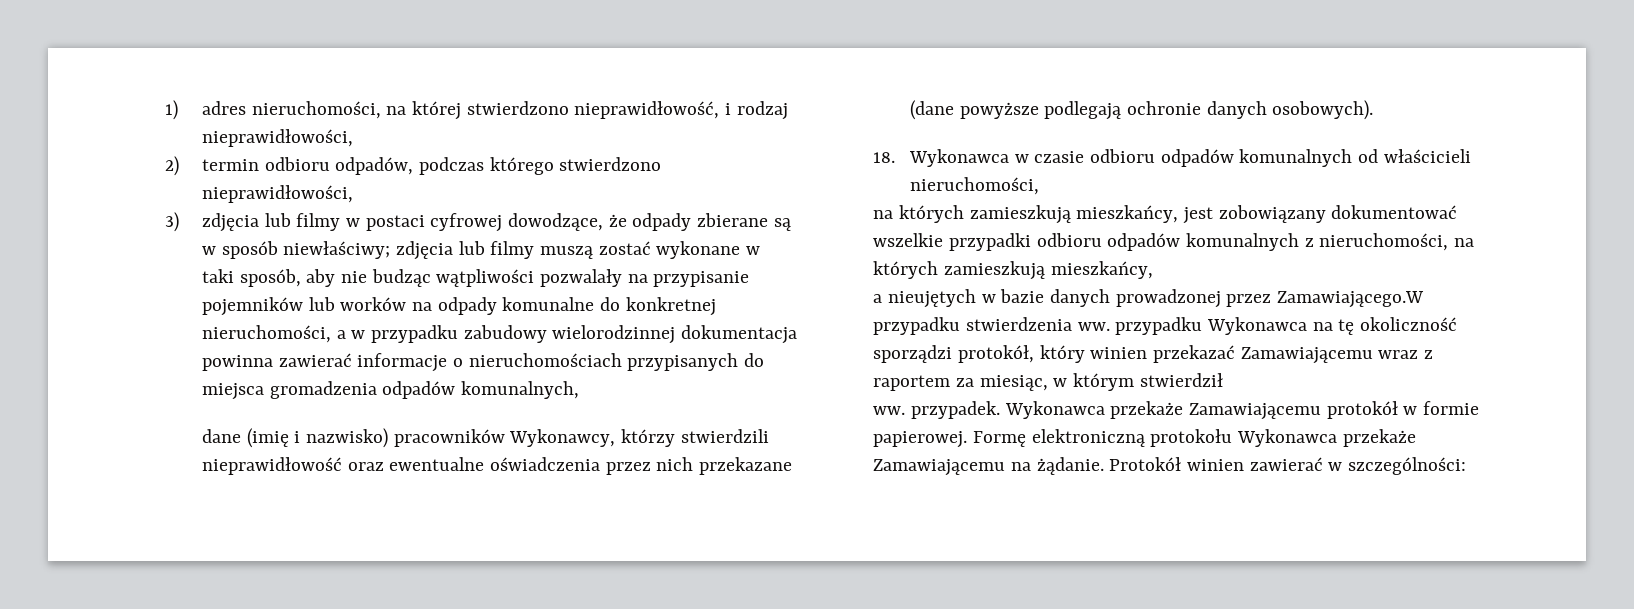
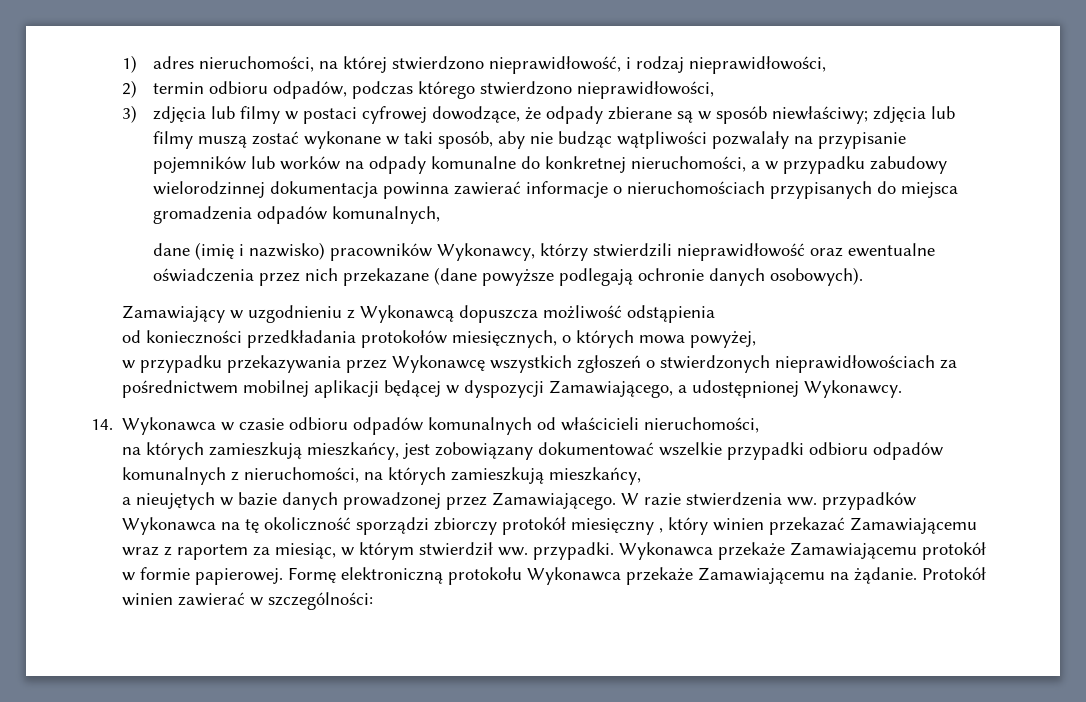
- 18. Wykonawca w czasie odbioru odpadów komunalnych od właścicieli nieruchomości,
+ Zamawiający w uzgodnieniu z Wykonawcą dopuszcza możliwość odstąpienia
+ od konieczności przedkładania protokołów miesięcznych, o których mowa powyżej,
+ w przypadku przekazywania przez Wykonawcę wszystkich zgłoszeń o stwierdzonych nieprawidłowościach za pośrednictwem mobilnej aplikacji będącej w dyspozycji Zamawiającego, a udostępnionej Wykonawcy.
+ 14. Wykonawca w czasie odbioru odpadów komunalnych od właścicieli nieruchomości,
- a nieujętych w bazie danych prowadzonej przez Zamawiającego.W przypadku stwierdzenia ww. przypadku Wykonawca na tę okoliczność sporządzi protokół, który winien przekazać Zamawiającemu wraz z raportem za miesiąc, w którym stwierdził
- ww. przypadek.
+ a nieujętych w bazie danych prowadzonej przez Zamawiającego. W razie stwierdzenia ww. przypadków Wykonawca na tę okoliczność sporządzi zbiorczy protokół miesięczny , który winien przekazać Zamawiającemu wraz z raportem za miesiąc, w którym stwierdził ww. przypadki.

